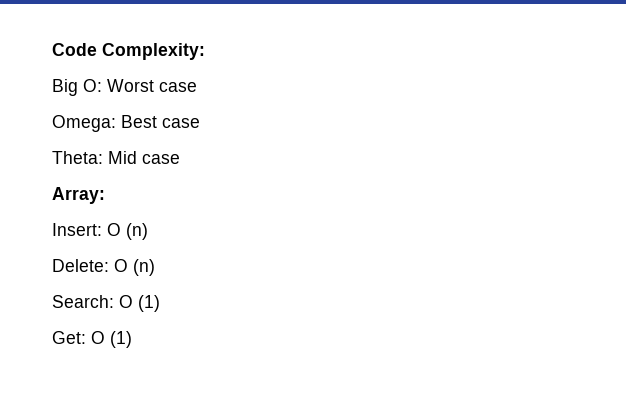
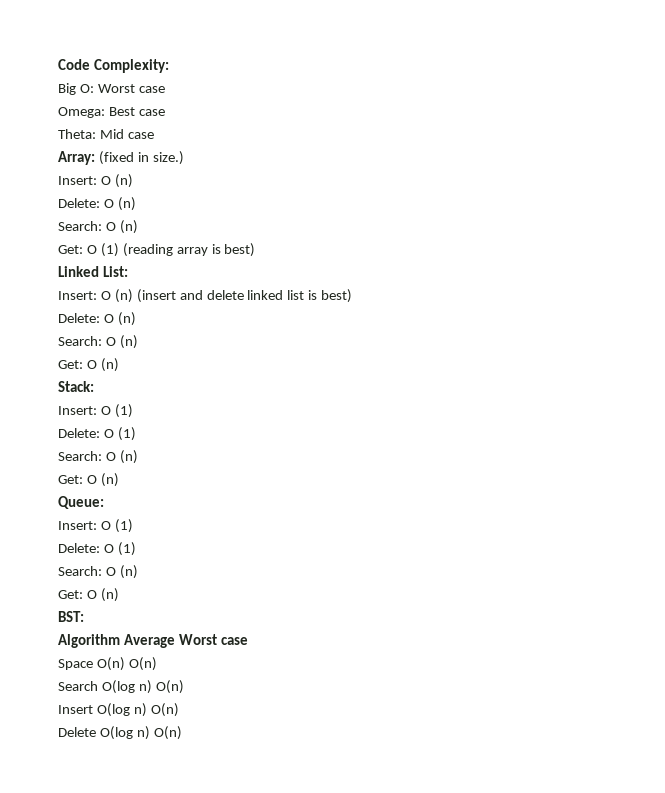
- Array:
+ Array: (fixed in size.)
  Insert: O (n)
  Delete: O (n)
- Search: O (1)
+ Search: O (n)
- Get: O (1)
+ Get: O (1) (reading array is best)
+ Linked List:
+ Insert: O (n) (insert and delete linked list is best)
+ Delete: O (n)
+ Search: O (n)
+ Get: O (n)
+ Stack:
+ Insert: O (1)
+ Delete: O (1)
+ Search: O (n)
+ Get: O (n)
+ Queue:
+ Insert: O (1)
+ Delete: O (1)
+ Search: O (n)
+ Get: O (n)
+ BST:
+ Algorithm Average Worst case
+ Space O(n) O(n)
+ Search O(log n) O(n)
+ Insert O(log n) O(n)
+ Delete O(log n) O(n)

